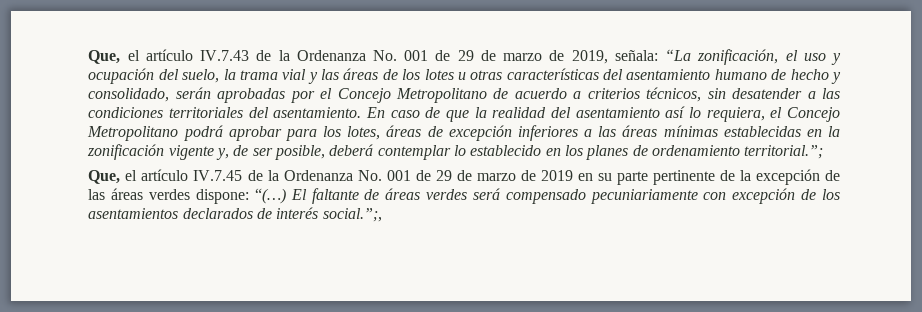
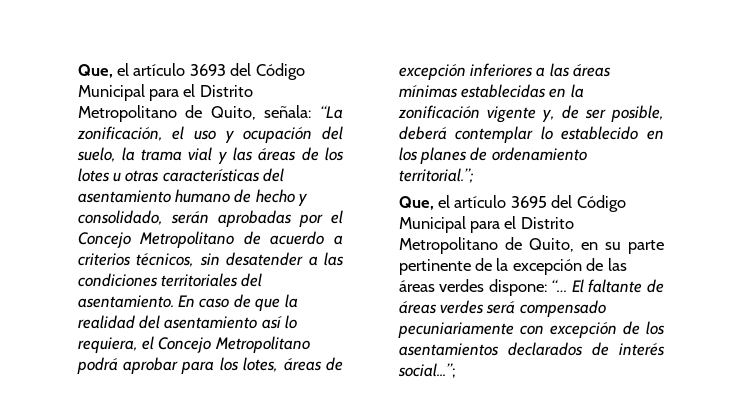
- Que, el artículo IV.7.43 de la Ordenanza No. 001 de 29 de marzo de 2019, señala: “La zonificación, el uso y ocupación del suelo, la trama vial y las áreas de los lotes u otras características del asentamiento humano de hecho y consolidado, serán aprobadas por el Concejo Metropolitano de acuerdo a criterios técnicos, sin desatender a las condiciones territoriales del asentamiento.
+ Que, el artículo 3693 del Código Municipal para el Distrito Metropolitano de Quito, señala: “La zonificación, el uso y ocupación del suelo, la trama vial y las áreas de los lotes u otras características del asentamiento humano de hecho y consolidado, serán aprobadas por el Concejo Metropolitano de acuerdo a criterios técnicos, sin desatender a las condiciones territoriales del asentamiento.
- Que, el artículo IV.7.45 de la Ordenanza No. 001 de 29 de marzo de 2019 en su parte pertinente de la excepción de las áreas verdes dispone: “(…)
+ Que, el artículo 3695 del Código Municipal para el Distrito Metropolitano de Quito, en su parte pertinente de la excepción de las áreas verdes dispone: “…
- El faltante de áreas verdes será compensado pecuniariamente con excepción de los asentamientos declarados de interés social.”;,
+ El faltante de áreas verdes será compensado pecuniariamente con excepción de los asentamientos declarados de interés social...”;

